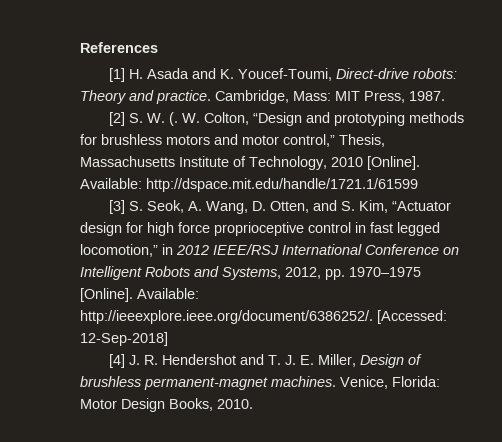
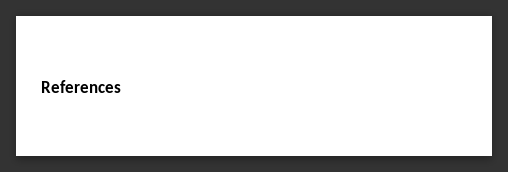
- [1] H. Asada and K. Youcef-Toumi, Direct-drive robots: Theory and practice. Cambridge, Mass: MIT Press, 1987.
- [2] S. W. (. W. Colton, “Design and prototyping methods for brushless motors and motor control,” Thesis, Massachusetts Institute of Technology, 2010 [Online]. Available: http://dspace.mit.edu/handle/1721.1/61599
- [3] S. Seok, A. Wang, D. Otten, and S. Kim, “Actuator design for high force proprioceptive control in fast legged locomotion,” in 2012 IEEE/RSJ International Conference on Intelligent Robots and Systems, 2012, pp. 1970–1975 [Online]. Available: http://ieeexplore.ieee.org/document/6386252/. [Accessed: 12-Sep-2018]
- [4] J. R. Hendershot and T. J. E. Miller, Design of brushless permanent-magnet machines. Venice, Florida: Motor Design Books, 2010.

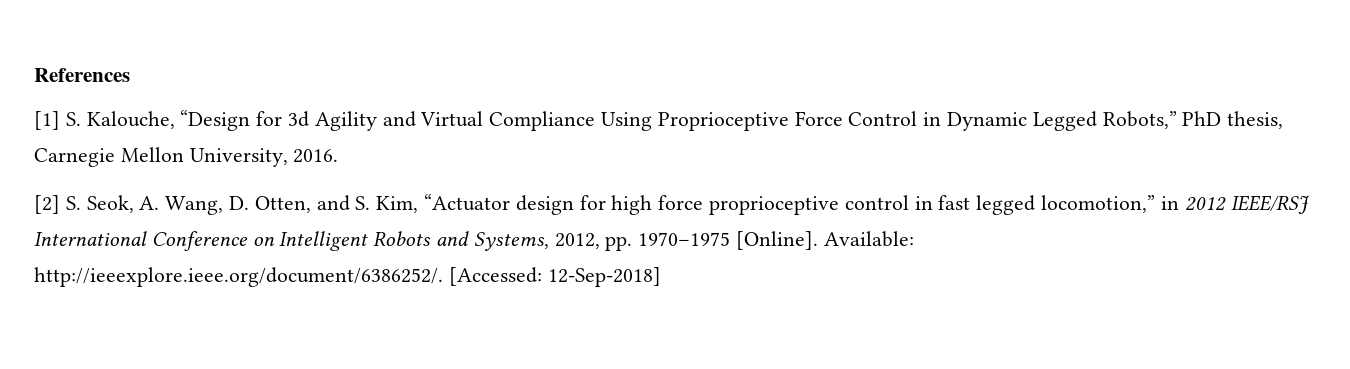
+ [1] S. Kalouche, “Design for 3d Agility and Virtual Compliance Using Proprioceptive Force Control in Dynamic Legged Robots,” PhD thesis, Carnegie Mellon University, 2016.
+ [2] S. Seok, A. Wang, D. Otten, and S. Kim, “Actuator design for high force proprioceptive control in fast legged locomotion,” in 2012 IEEE/RSJ International Conference on Intelligent Robots and Systems, 2012, pp. 1970–1975 [Online]. Available: http://ieeexplore.ieee.org/document/6386252/. [Accessed: 12-Sep-2018]

